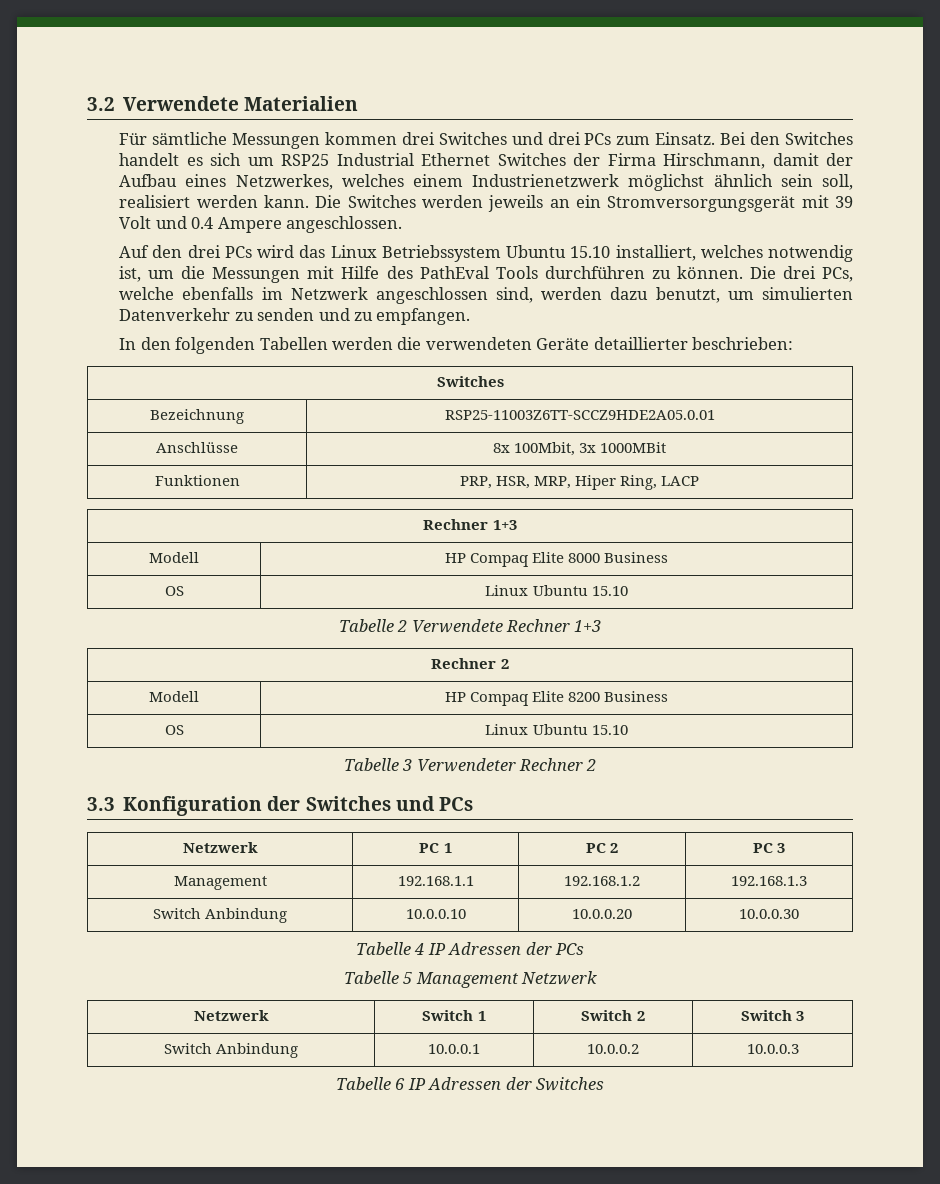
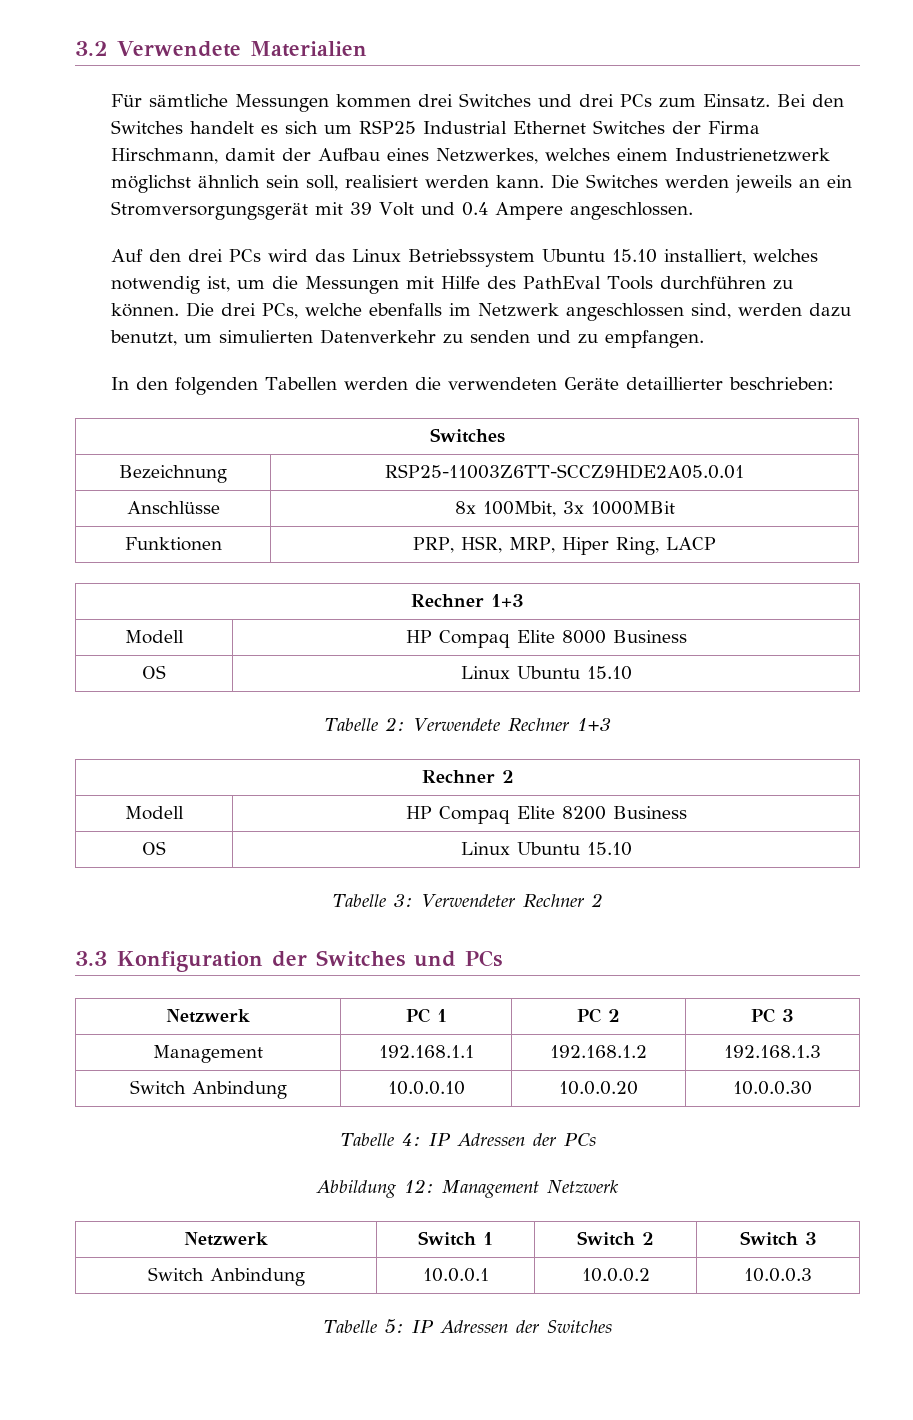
- Tabelle 2 Verwendete Rechner 1+3
+ Tabelle 2: Verwendete Rechner 1+3
- Tabelle 3 Verwendeter Rechner 2
+ Tabelle 3: Verwendeter Rechner 2
- Tabelle 4 IP Adressen der PCs
+ Tabelle 4: IP Adressen der PCs
- Tabelle 5 Management Netzwerk
+ Abbildung 12: Management Netzwerk
- Tabelle 6 IP Adressen der Switches
+ Tabelle 5: IP Adressen der Switches

